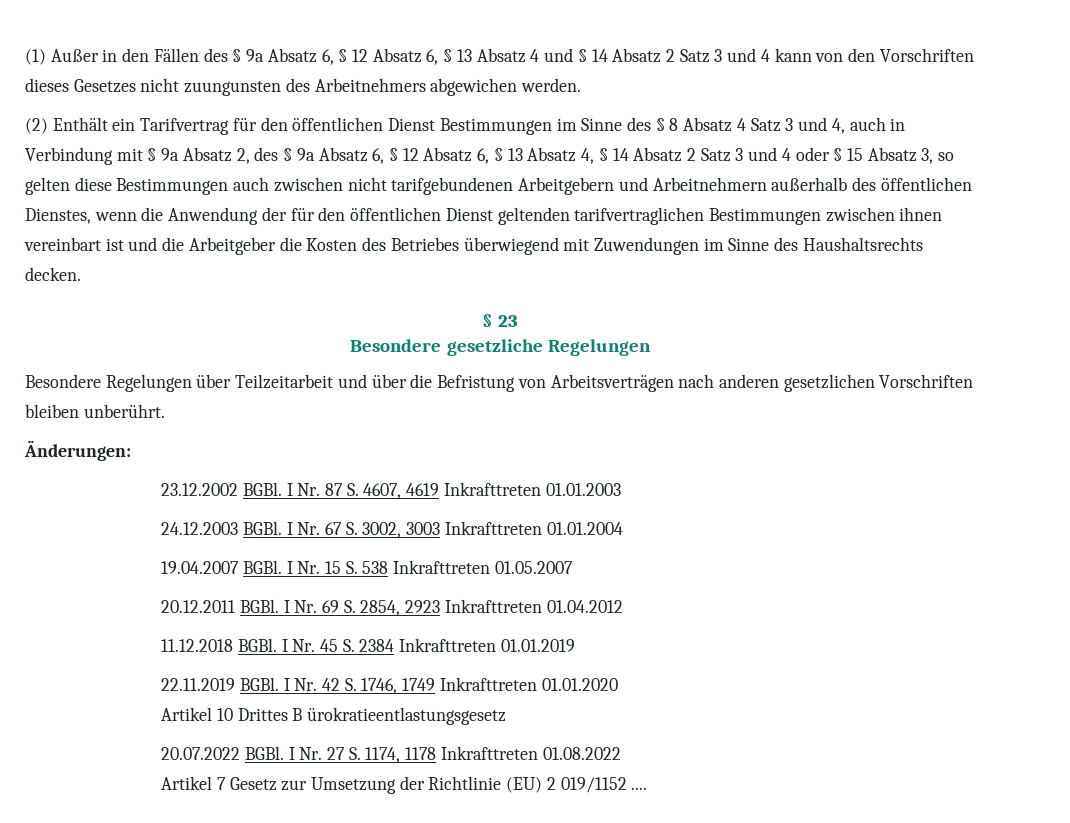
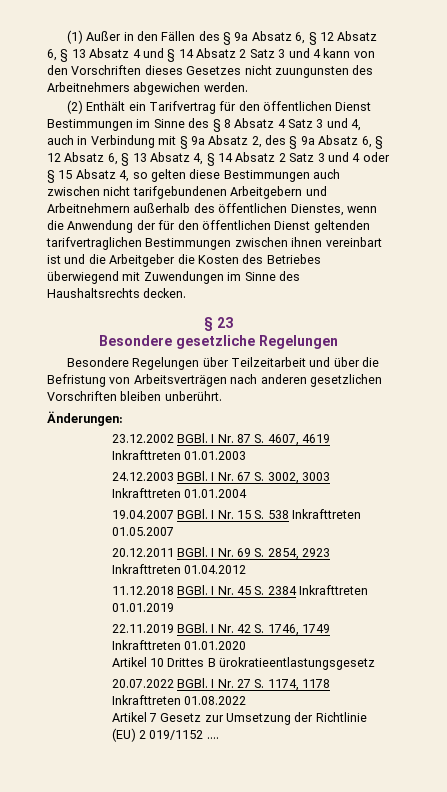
- (2) Enthält ein Tarifvertrag für den öffentlichen Dienst Bestimmungen im Sinne des § 8 Absatz 4 Satz 3 und 4, auch in Verbindung mit § 9a Absatz 2, des § 9a Absatz 6, § 12 Absatz 6, § 13 Absatz 4, § 14 Absatz 2 Satz 3 und 4 oder § 15 Absatz 3, so gelten diese Bestimmungen auch zwischen nicht tarifgebundenen Arbeitgebern und Arbeitnehmern außerhalb des öffentlichen Dienstes, wenn die Anwendung der für den öffentlichen Dienst geltenden tarifvertraglichen Bestimmungen zwischen ihnen vereinbart ist und die Arbeitgeber die Kosten des Betriebes überwiegend mit Zuwendungen im Sinne des Haushaltsrechts decken.
+ (2) Enthält ein Tarifvertrag für den öffentlichen Dienst Bestimmungen im Sinne des § 8 Absatz 4 Satz 3 und 4, auch in Verbindung mit § 9a Absatz 2, des § 9a Absatz 6, § 12 Absatz 6, § 13 Absatz 4, § 14 Absatz 2 Satz 3 und 4 oder § 15 Absatz 4, so gelten diese Bestimmungen auch zwischen nicht tarifgebundenen Arbeitgebern und Arbeitnehmern außerhalb des öffentlichen Dienstes, wenn die Anwendung der für den öffentlichen Dienst geltenden tarifvertraglichen Bestimmungen zwischen ihnen vereinbart ist und die Arbeitgeber die Kosten des Betriebes überwiegend mit Zuwendungen im Sinne des Haushaltsrechts decken.

